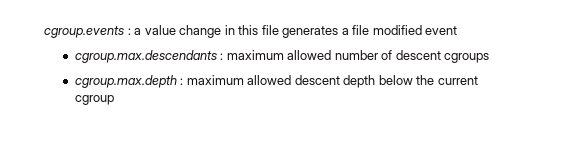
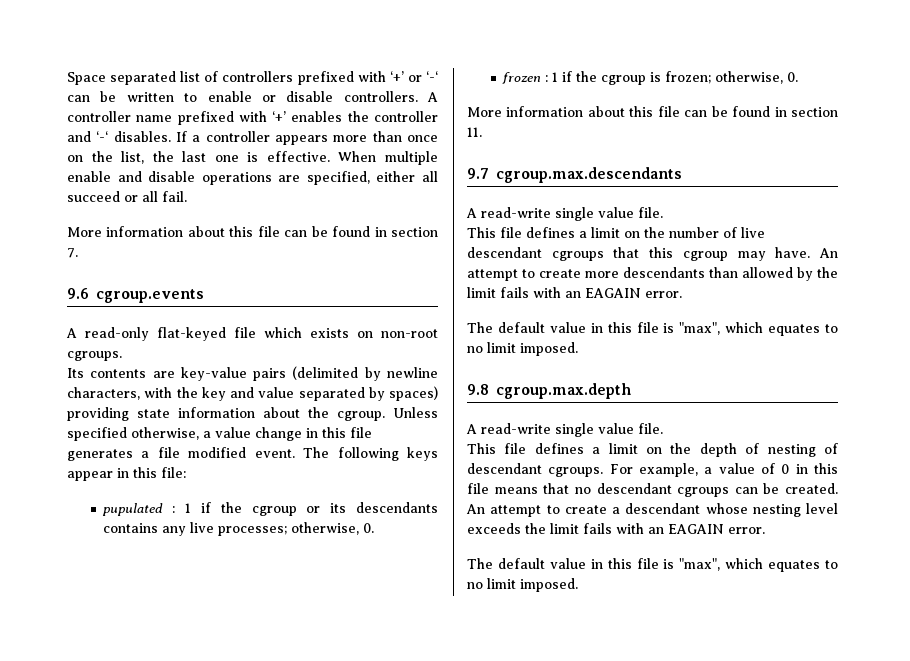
- cgroup.events : a value change in this file generates a file modified event
- cgroup.max.descendants : maximum allowed number of descent cgroups
- cgroup.max.depth : maximum allowed descent depth below the current cgroup
+ Space separated list of controllers prefixed with ‘+’ or ‘-‘ can be written to enable or disable controllers. A controller name prefixed with ‘+’ enables the controller and ‘-‘ disables. If a controller appears more than once on the list, the last one is effective. When multiple enable and disable operations are specified, either all succeed or all fail.
+ More information about this file can be found in section 7.
+ 9.6 cgroup.events
+ A read-only flat-keyed file which exists on non-root cgroups.
+ Its contents are key-value pairs (delimited by newline characters, with the key and value separated by spaces) providing state information about the cgroup. Unless specified otherwise, a value change in this file generates a file modified event. The following keys appear in this file:
+ pupulated : 1 if the cgroup or its descendants contains any live processes; otherwise, 0.
+ frozen : 1 if the cgroup is frozen; otherwise, 0.
+ More information about this file can be found in section 11.
+ 9.7 cgroup.max.descendants
+ A read-write single value file.
+ This file defines a limit on the number of live descendant cgroups that this cgroup may have. An attempt to create more descendants than allowed by the limit fails with an EAGAIN error.
+ The default value in this file is "max", which equates to no limit imposed.
+ 9.8 cgroup.max.depth
+ A read-write single value file.
+ This file defines a limit on the depth of nesting of descendant cgroups. For example, a value of 0 in this file means that no descendant cgroups can be created. An attempt to create a descendant whose nesting level exceeds the limit fails with an EAGAIN error.
+ The default value in this file is "max", which equates to no limit imposed.

